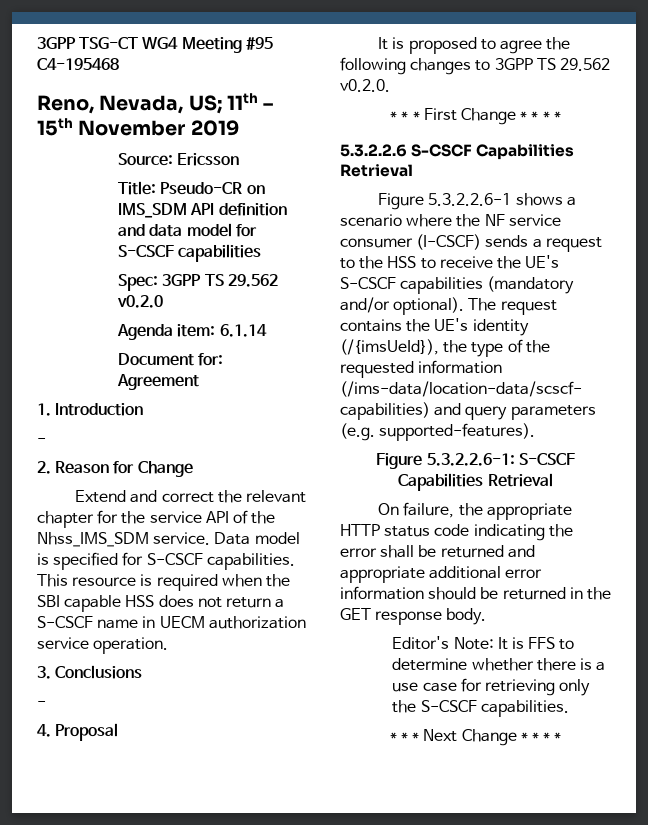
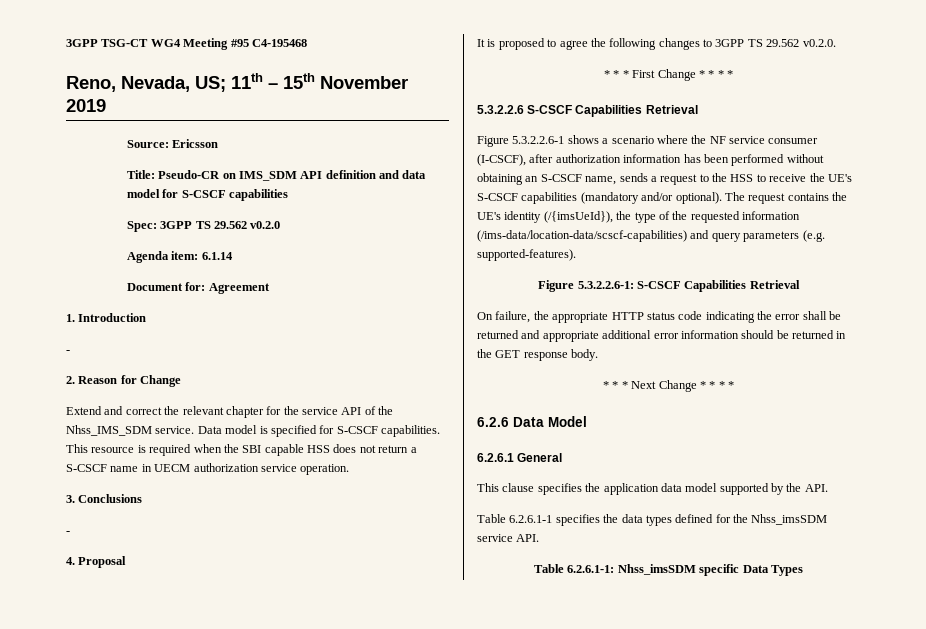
- Figure 5.3.2.2.6-1 shows a scenario where the NF service consumer (I-CSCF) sends a request to the HSS to receive the UE's S-CSCF capabilities (mandatory and/or optional).
+ Figure 5.3.2.2.6-1 shows a scenario where the NF service consumer (I-CSCF), after authorization information has been performed without obtaining an S-CSCF name, sends a request to the HSS to receive the UE's S-CSCF capabilities (mandatory and/or optional).
- Editor's Note: It is FFS to determine whether there is a use case for retrieving only the S-CSCF capabilities.
+ 6.2.6 Data Model
+ 6.2.6.1 General
+ This clause specifies the application data model supported by the API.
+ Table 6.2.6.1-1 specifies the data types defined for the Nhss_imsSDM service API.
+ Table 6.2.6.1-1: Nhss_imsSDM specific Data Types

